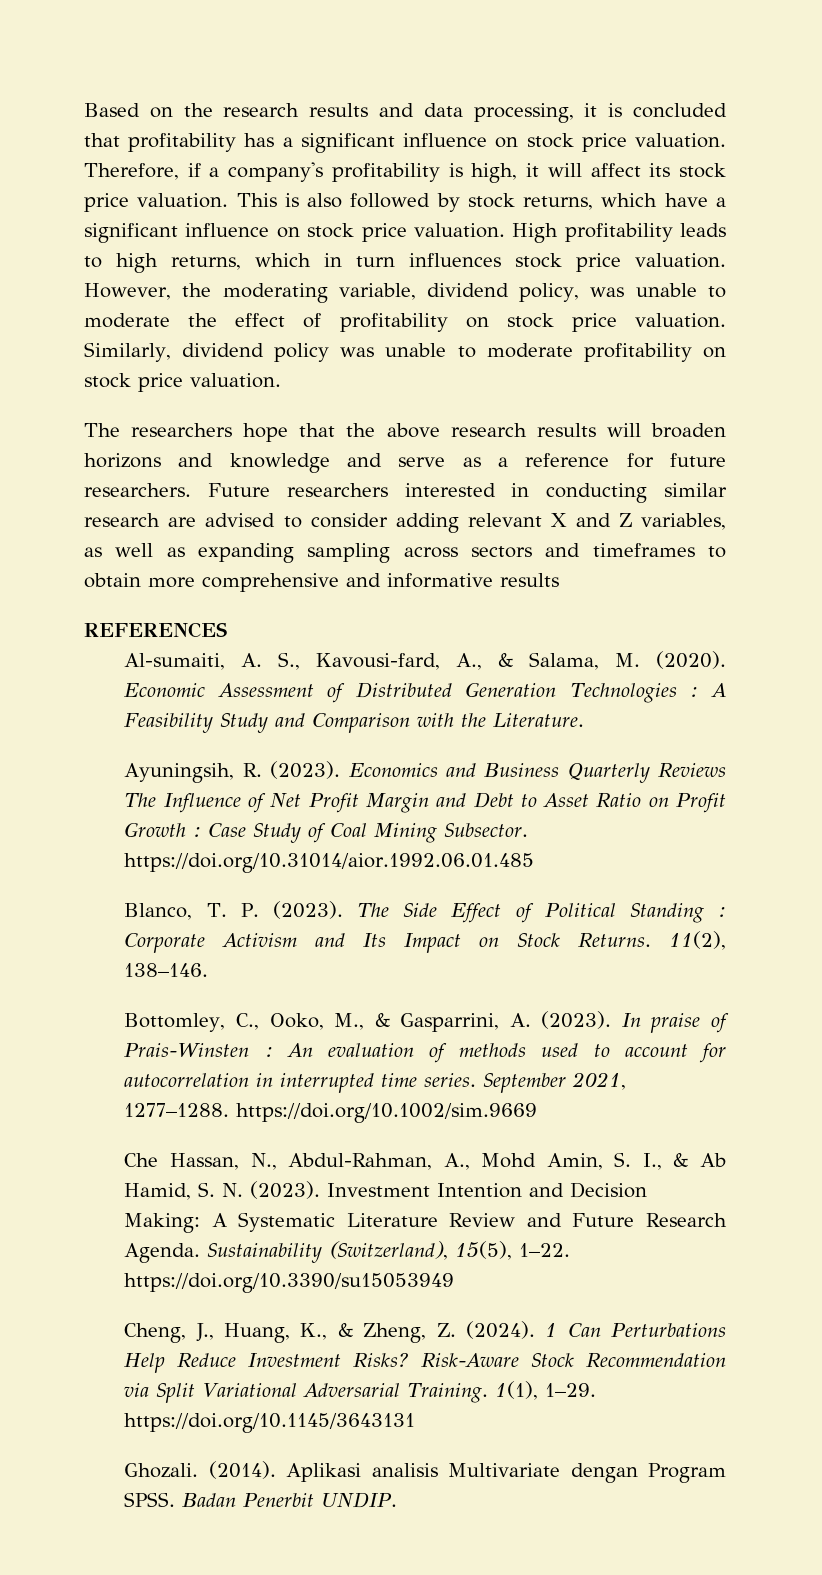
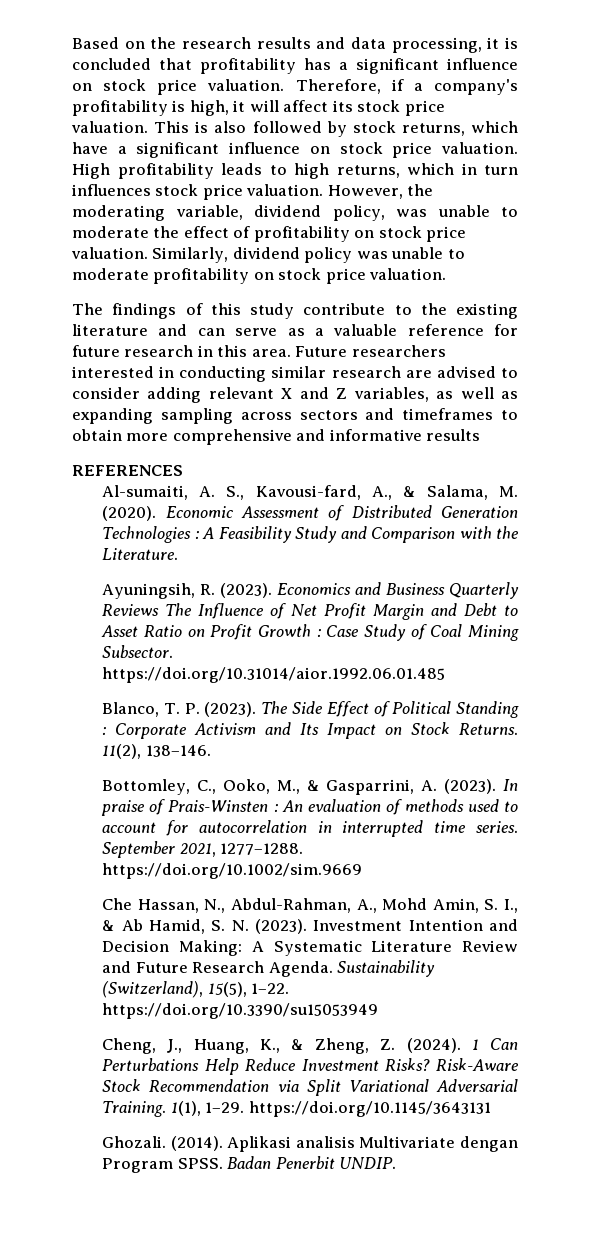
- The researchers hope that the above research results will broaden horizons and knowledge and serve as a reference for future researchers.
+ The findings of this study contribute to the existing literature and can serve as a valuable reference for future research in this area.

